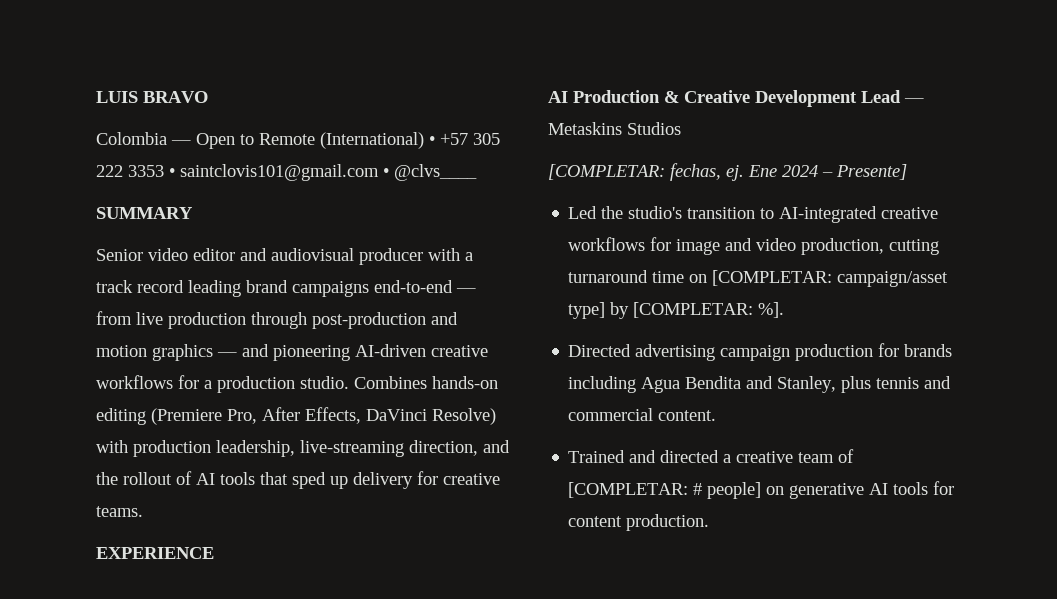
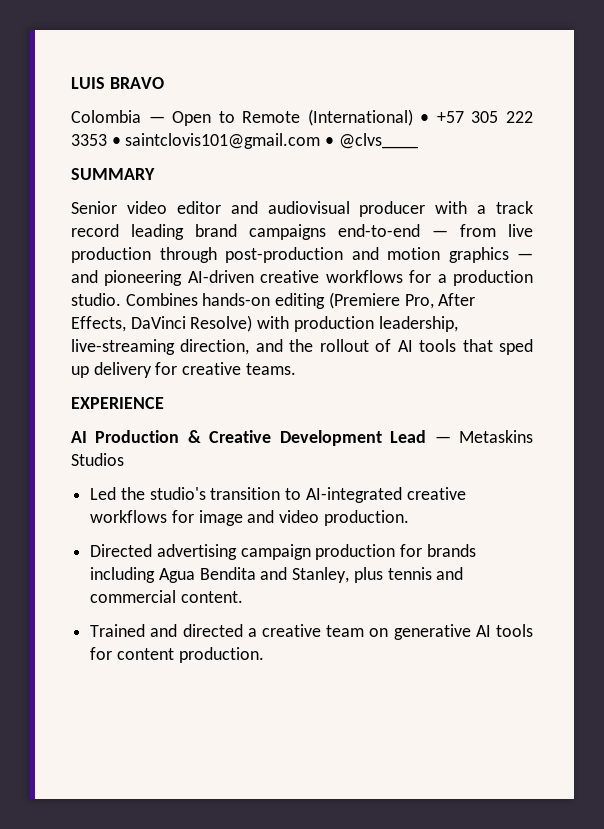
- [COMPLETAR: fechas, ej. Ene 2024 – Presente]
- Led the studio's transition to AI-integrated creative workflows for image and video production, cutting turnaround time on [COMPLETAR: campaign/asset type] by [COMPLETAR: %].
+ Led the studio's transition to AI-integrated creative workflows for image and video production.
- Trained and directed a creative team of [COMPLETAR: # people] on generative AI tools for content production.
+ Trained and directed a creative team on generative AI tools for content production.

